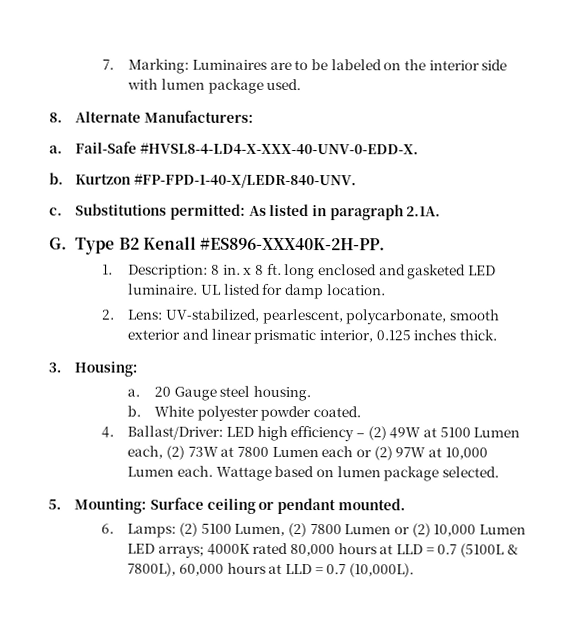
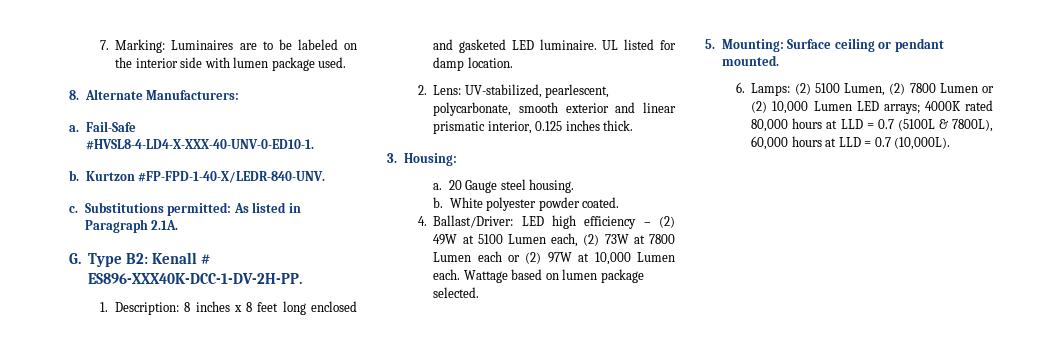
- Fail-Safe #HVSL8-4-LD4-X-XXX-40-UNV-0-EDD-X.
+ Fail-Safe #HVSL8-4-LD4-X-XXX-40-UNV-0-ED10-1.
- Substitutions permitted: As listed in paragraph 2.1A.
+ Substitutions permitted: As listed in Paragraph 2.1A.
- G. Type B2 Kenall #ES896-XXX40K-2H-PP.
+ G. Type B2: Kenall # ES896-XXX40K-DCC-1-DV-2H-PP.
- 1. Description: 8 in. x 8 ft. long enclosed and gasketed LED luminaire.
+ 1. Description: 8 inches x 8 feet long enclosed and gasketed LED luminaire.

